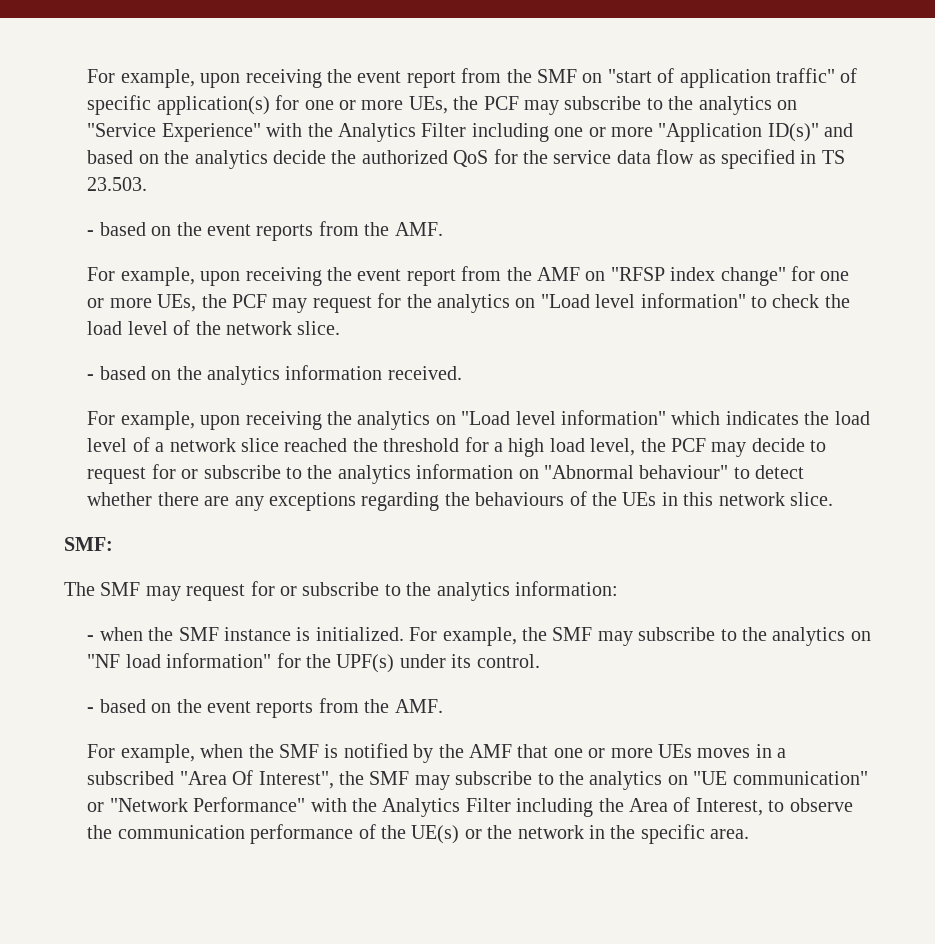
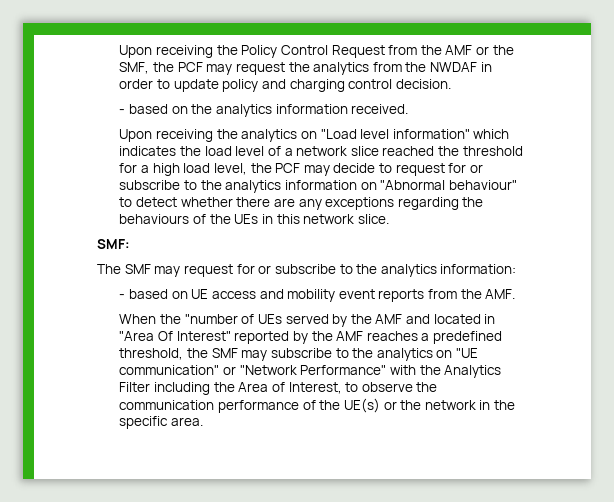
- For example, upon receiving the event report from the SMF on "start of application traffic" of specific application(s) for one or more UEs, the PCF may subscribe to the analytics on "Service Experience" with the Analytics Filter including one or more "Application ID(s)" and based on the analytics decide the authorized QoS for the service data flow as specified in TS 23.503.
- - based on the event reports from the AMF.
- For example, upon receiving the event report from the AMF on "RFSP index change" for one or more UEs, the PCF may request for the analytics on "Load level information" to check the load level of the network slice.
+ Upon receiving the Policy Control Request from the AMF or the SMF, the PCF may request the analytics from the NWDAF in order to update policy and charging control decision.
- For example, upon receiving the analytics on "Load level information" which indicates the load level of a network slice reached the threshold for a high load level, the PCF may decide to request for or subscribe to the analytics information on "Abnormal behaviour" to detect whether there are any exceptions regarding the behaviours of the UEs in this network slice.
+ Upon receiving the analytics on "Load level information" which indicates the load level of a network slice reached the threshold for a high load level, the PCF may decide to request for or subscribe to the analytics information on "Abnormal behaviour" to detect whether there are any exceptions regarding the behaviours of the UEs in this network slice.
- - when the SMF instance is initialized. For example, the SMF may subscribe to the analytics on "NF load information" for the UPF(s) under its control.
- - based on the event reports from the AMF.
- For example, when the SMF is notified by the AMF that one or more UEs moves in a subscribed "Area Of Interest", the SMF may subscribe to the analytics on "UE communication" or "Network Performance" with the Analytics Filter including the Area of Interest, to observe the communication performance of the UE(s) or the network in the specific area.
+ - based on UE access and mobility event reports from the AMF.
+ When the "number of UEs served by the AMF and located in "Area Of Interest" reported by the AMF reaches a predefined threshold, the SMF may subscribe to the analytics on "UE communication" or "Network Performance" with the Analytics Filter including the Area of Interest, to observe the communication performance of the UE(s) or the network in the specific area.

